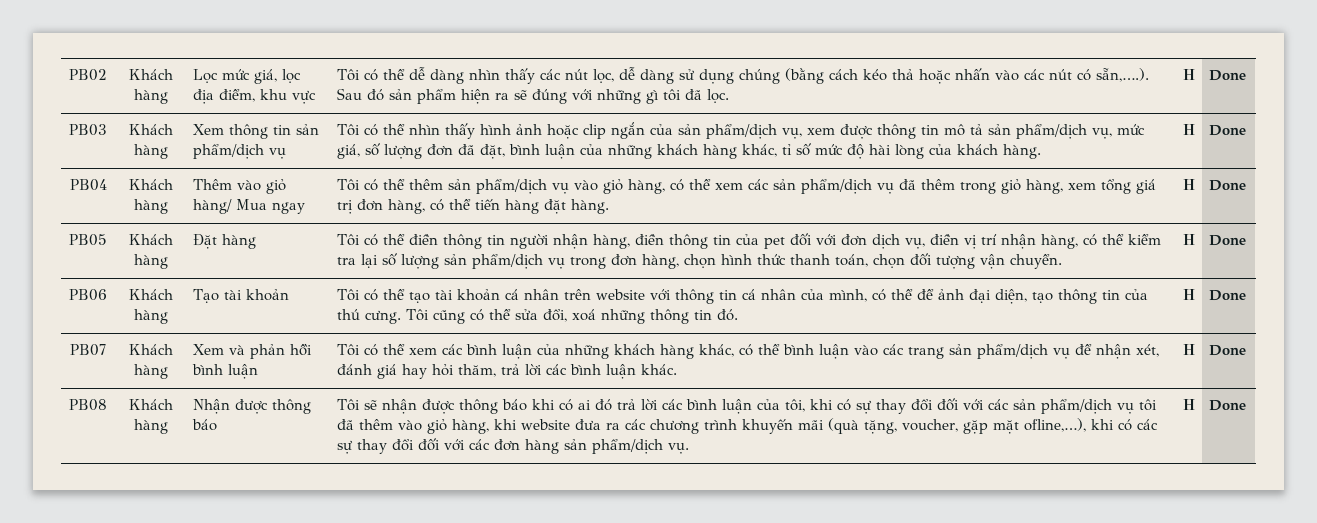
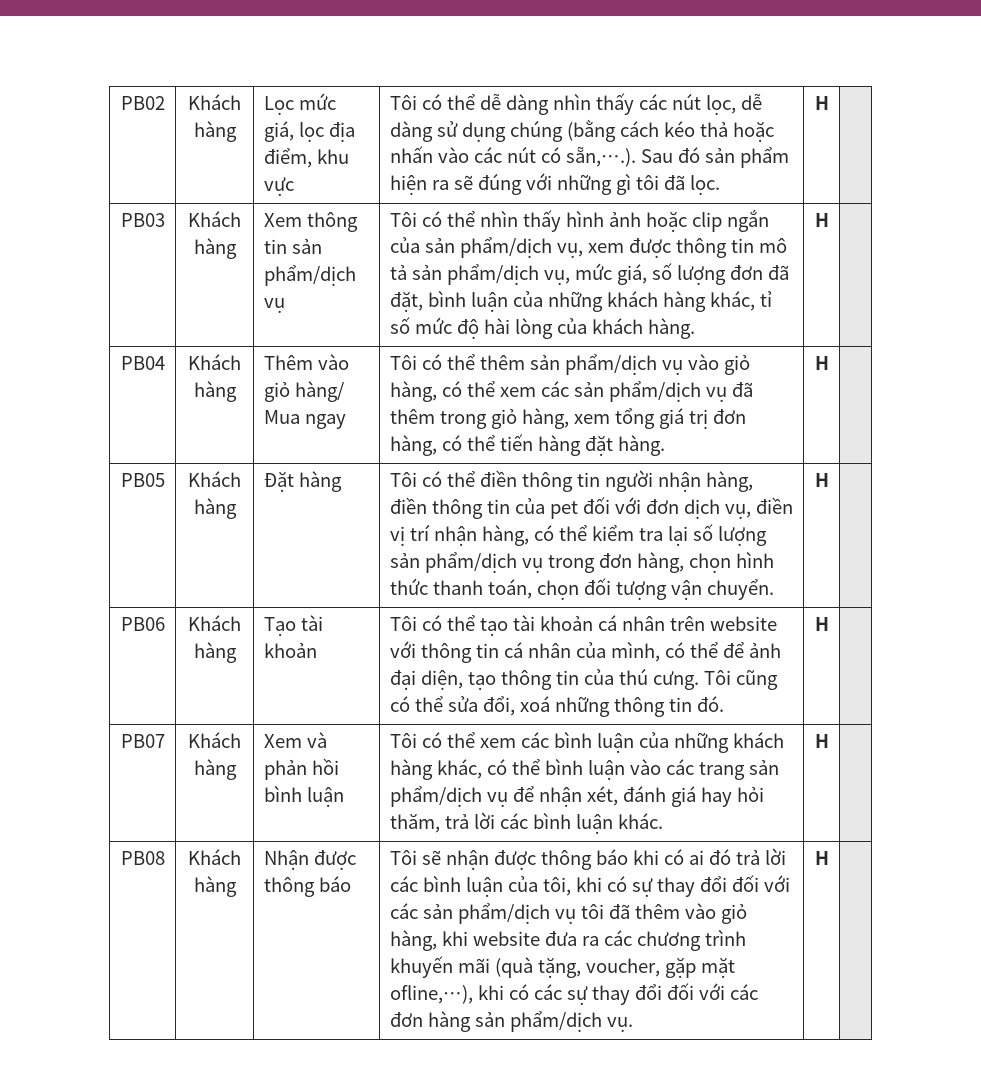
- Tôi có thể dễ dàng nhìn thấy các nút lọc, dễ dàng sử dụng chúng (bằng cách kéo thả hoặc nhấn vào các nút có sẵn,….). Sau đó sản phẩm hiện ra sẽ đúng với những gì tôi đã lọc. | H | Done
+ Tôi có thể dễ dàng nhìn thấy các nút lọc, dễ dàng sử dụng chúng (bằng cách kéo thả hoặc nhấn vào các nút có sẵn,….). Sau đó sản phẩm hiện ra sẽ đúng với những gì tôi đã lọc. | H
- Tôi có thể nhìn thấy hình ảnh hoặc clip ngắn của sản phẩm/dịch vụ, xem được thông tin mô tả sản phẩm/dịch vụ, mức giá, số lượng đơn đã đặt, bình luận của những khách hàng khác, tỉ số mức độ hài lòng của khách hàng. | H | Done
+ Tôi có thể nhìn thấy hình ảnh hoặc clip ngắn của sản phẩm/dịch vụ, xem được thông tin mô tả sản phẩm/dịch vụ, mức giá, số lượng đơn đã đặt, bình luận của những khách hàng khác, tỉ số mức độ hài lòng của khách hàng. | H
- Tôi có thể thêm sản phẩm/dịch vụ vào giỏ hàng, có thể xem các sản phẩm/dịch vụ đã thêm trong giỏ hàng, xem tổng giá trị đơn hàng, có thể tiến hàng đặt hàng. | H | Done
+ Tôi có thể thêm sản phẩm/dịch vụ vào giỏ hàng, có thể xem các sản phẩm/dịch vụ đã thêm trong giỏ hàng, xem tổng giá trị đơn hàng, có thể tiến hàng đặt hàng. | H
- Tôi có thể điền thông tin người nhận hàng, điền thông tin của pet đối với đơn dịch vụ, điền vị trí nhận hàng, có thể kiểm tra lại số lượng sản phẩm/dịch vụ trong đơn hàng, chọn hình thức thanh toán, chọn đối tượng vận chuyển. | H | Done
+ Tôi có thể điền thông tin người nhận hàng, điền thông tin của pet đối với đơn dịch vụ, điền vị trí nhận hàng, có thể kiểm tra lại số lượng sản phẩm/dịch vụ trong đơn hàng, chọn hình thức thanh toán, chọn đối tượng vận chuyển. | H
- Tôi cũng có thể sửa đổi, xoá những thông tin đó. | H | Done
+ Tôi cũng có thể sửa đổi, xoá những thông tin đó. | H
- Tôi có thể xem các bình luận của những khách hàng khác, có thể bình luận vào các trang sản phẩm/dịch vụ để nhận xét, đánh giá hay hỏi thăm, trả lời các bình luận khác. | H | Done
+ Tôi có thể xem các bình luận của những khách hàng khác, có thể bình luận vào các trang sản phẩm/dịch vụ để nhận xét, đánh giá hay hỏi thăm, trả lời các bình luận khác. | H
- Tôi sẽ nhận được thông báo khi có ai đó trả lời các bình luận của tôi, khi có sự thay đổi đối với các sản phẩm/dịch vụ tôi đã thêm vào giỏ hàng, khi website đưa ra các chương trình khuyến mãi (quà tặng, voucher, gặp mặt ofline,…), khi có các sự thay đổi đối với các đơn hàng sản phẩm/dịch vụ. | H | Done
+ Tôi sẽ nhận được thông báo khi có ai đó trả lời các bình luận của tôi, khi có sự thay đổi đối với các sản phẩm/dịch vụ tôi đã thêm vào giỏ hàng, khi website đưa ra các chương trình khuyến mãi (quà tặng, voucher, gặp mặt ofline,…), khi có các sự thay đổi đối với các đơn hàng sản phẩm/dịch vụ. | H

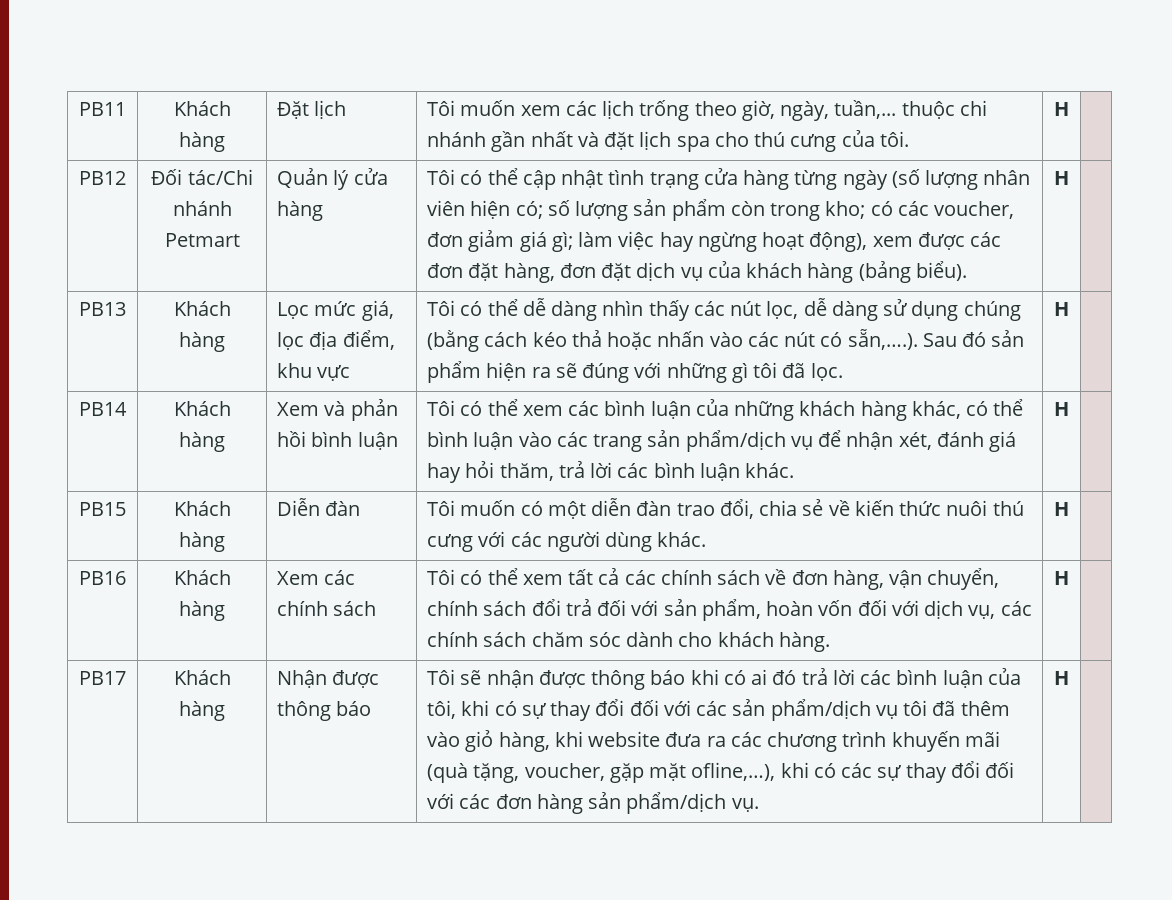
- PB02
+ PB11 | Khách hàng | Đặt lịch | Tôi muốn xem các lịch trống theo giờ, ngày, tuần,... thuộc chi nhánh gần nhất và đặt lịch spa cho thú cưng của tôi. | H |
+ PB12 | Đối tác/Chi nhánh Petmart | Quản lý cửa hàng | Tôi có thể cập nhật tình trạng cửa hàng từng ngày (số lượng nhân viên hiện có; số lượng sản phẩm còn trong kho; có các voucher, đơn giảm giá gì; làm việc hay ngừng hoạt động), xem được các đơn đặt hàng, đơn đặt dịch vụ của khách hàng (bảng biểu). | H |
+ PB13
- PB03 | Khách hàng | Xem thông tin sản phẩm/dịch vụ | Tôi có thể nhìn thấy hình ảnh hoặc clip ngắn của sản phẩm/dịch vụ, xem được thông tin mô tả sản phẩm/dịch vụ, mức giá, số lượng đơn đã đặt, bình luận của những khách hàng khác, tỉ số mức độ hài lòng của khách hàng. | H |
- PB04 | Khách hàng | Thêm vào giỏ hàng/ Mua ngay | Tôi có thể thêm sản phẩm/dịch vụ vào giỏ hàng, có thể xem các sản phẩm/dịch vụ đã thêm trong giỏ hàng, xem tổng giá trị đơn hàng, có thể tiến hàng đặt hàng. | H |
- PB05 | Khách hàng | Đặt hàng | Tôi có thể điền thông tin người nhận hàng, điền thông tin của pet đối với đơn dịch vụ, điền vị trí nhận hàng, có thể kiểm tra lại số lượng sản phẩm/dịch vụ trong đơn hàng, chọn hình thức thanh toán, chọn đối tượng vận chuyển. | H |
- PB06 | Khách hàng | Tạo tài khoản | Tôi có thể tạo tài khoản cá nhân trên website với thông tin cá nhân của mình, có thể để ảnh đại diện, tạo thông tin của thú cưng. Tôi cũng có thể sửa đổi, xoá những thông tin đó. | H |
- PB07
+ PB14
- PB08
+ PB15 | Khách hàng | Diễn đàn | Tôi muốn có một diễn đàn trao đổi, chia sẻ về kiến thức nuôi thú cưng với các người dùng khác. | H |
+ PB16 | Khách hàng | Xem các chính sách | Tôi có thể xem tất cả các chính sách về đơn hàng, vận chuyển, chính sách đổi trả đối với sản phẩm, hoàn vốn đối với dịch vụ, các chính sách chăm sóc dành cho khách hàng. | H |
+ PB17

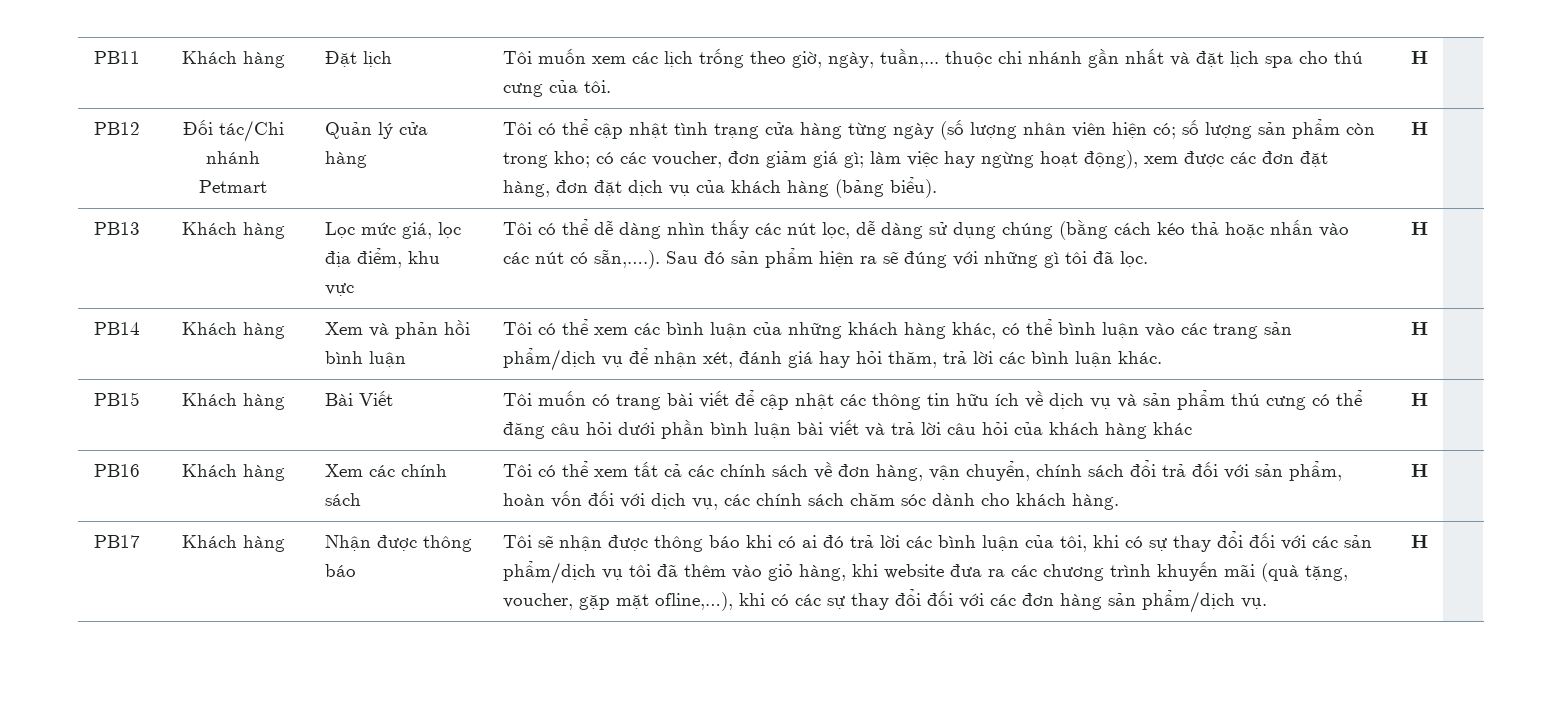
- Diễn đàn
+ Bài Viết
- Tôi muốn có một diễn đàn trao đổi, chia sẻ về kiến thức nuôi thú cưng với các người dùng khác.
+ Tôi muốn có trang bài viết để cập nhật các thông tin hữu ích về dịch vụ và sản phẩm thú cưng có thể đăng câu hỏi dưới phần bình luận bài viết và trả lời câu hỏi của khách hàng khác

